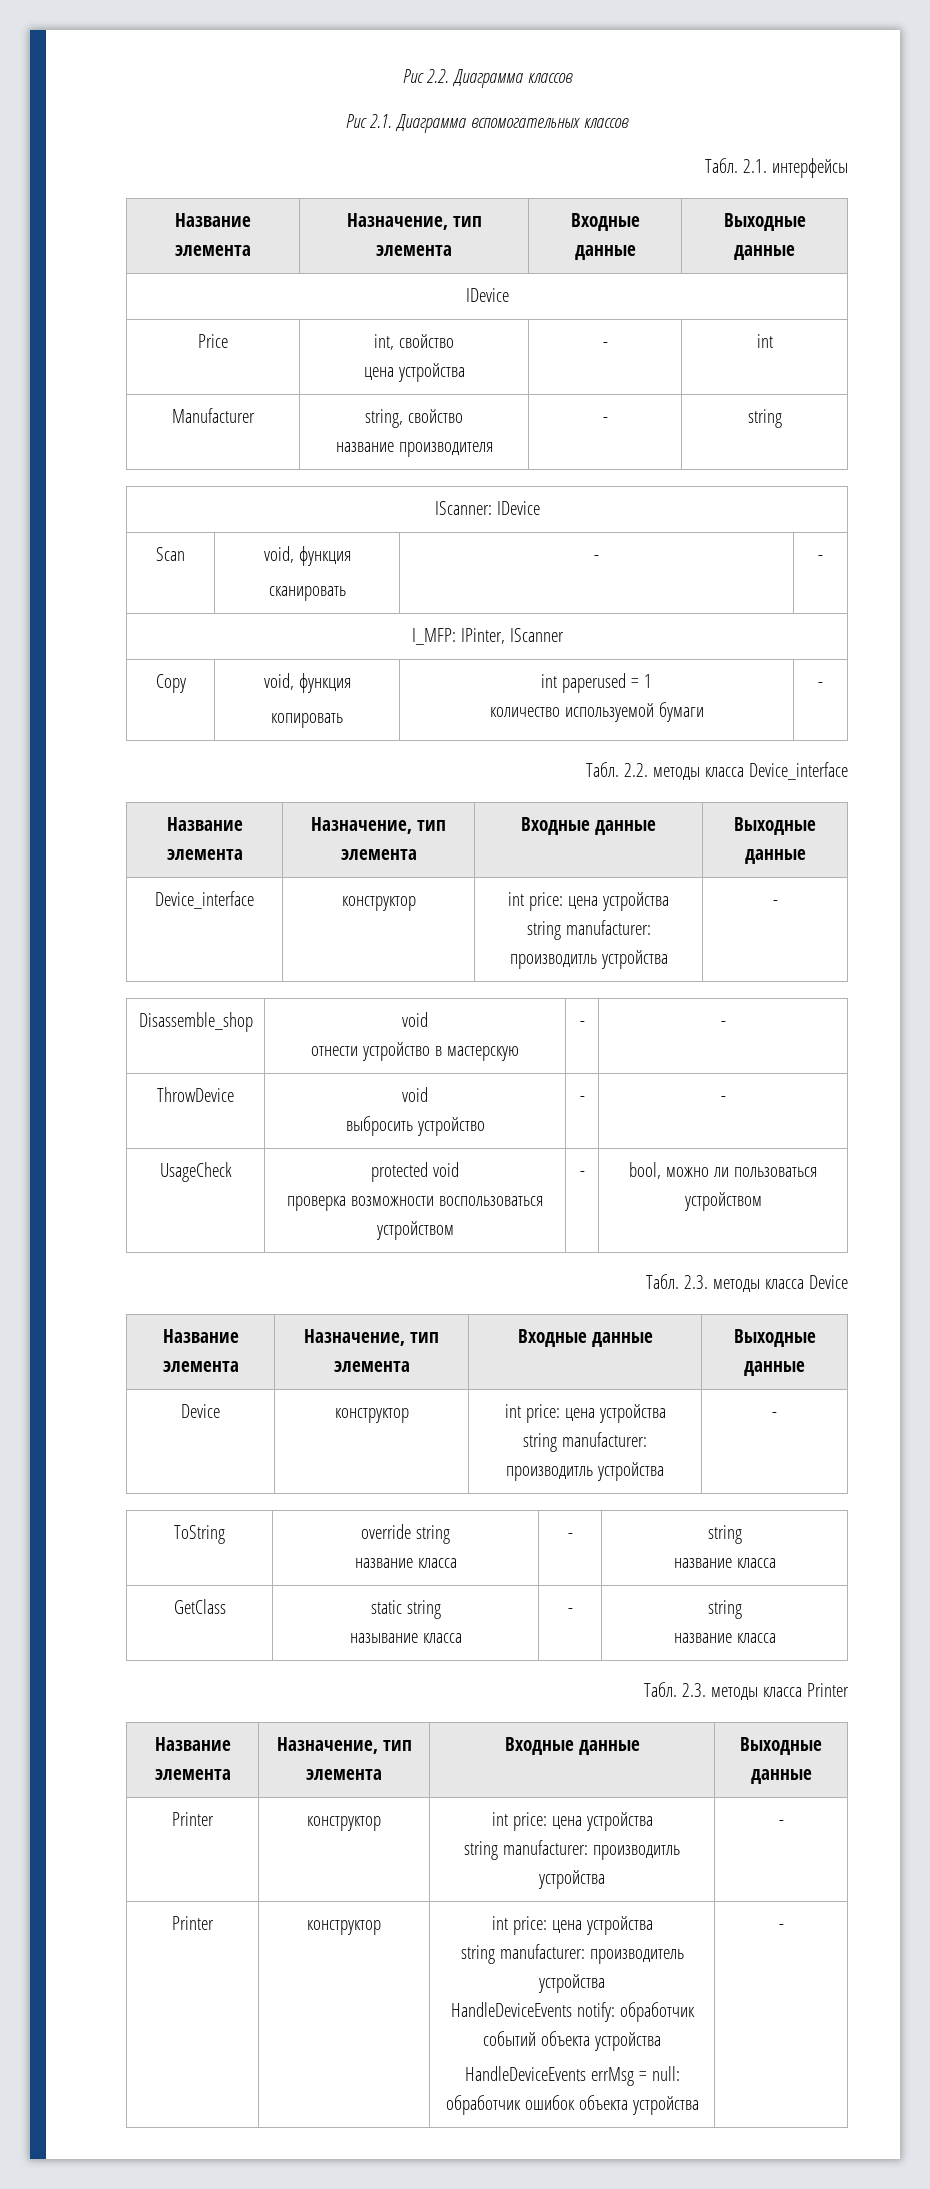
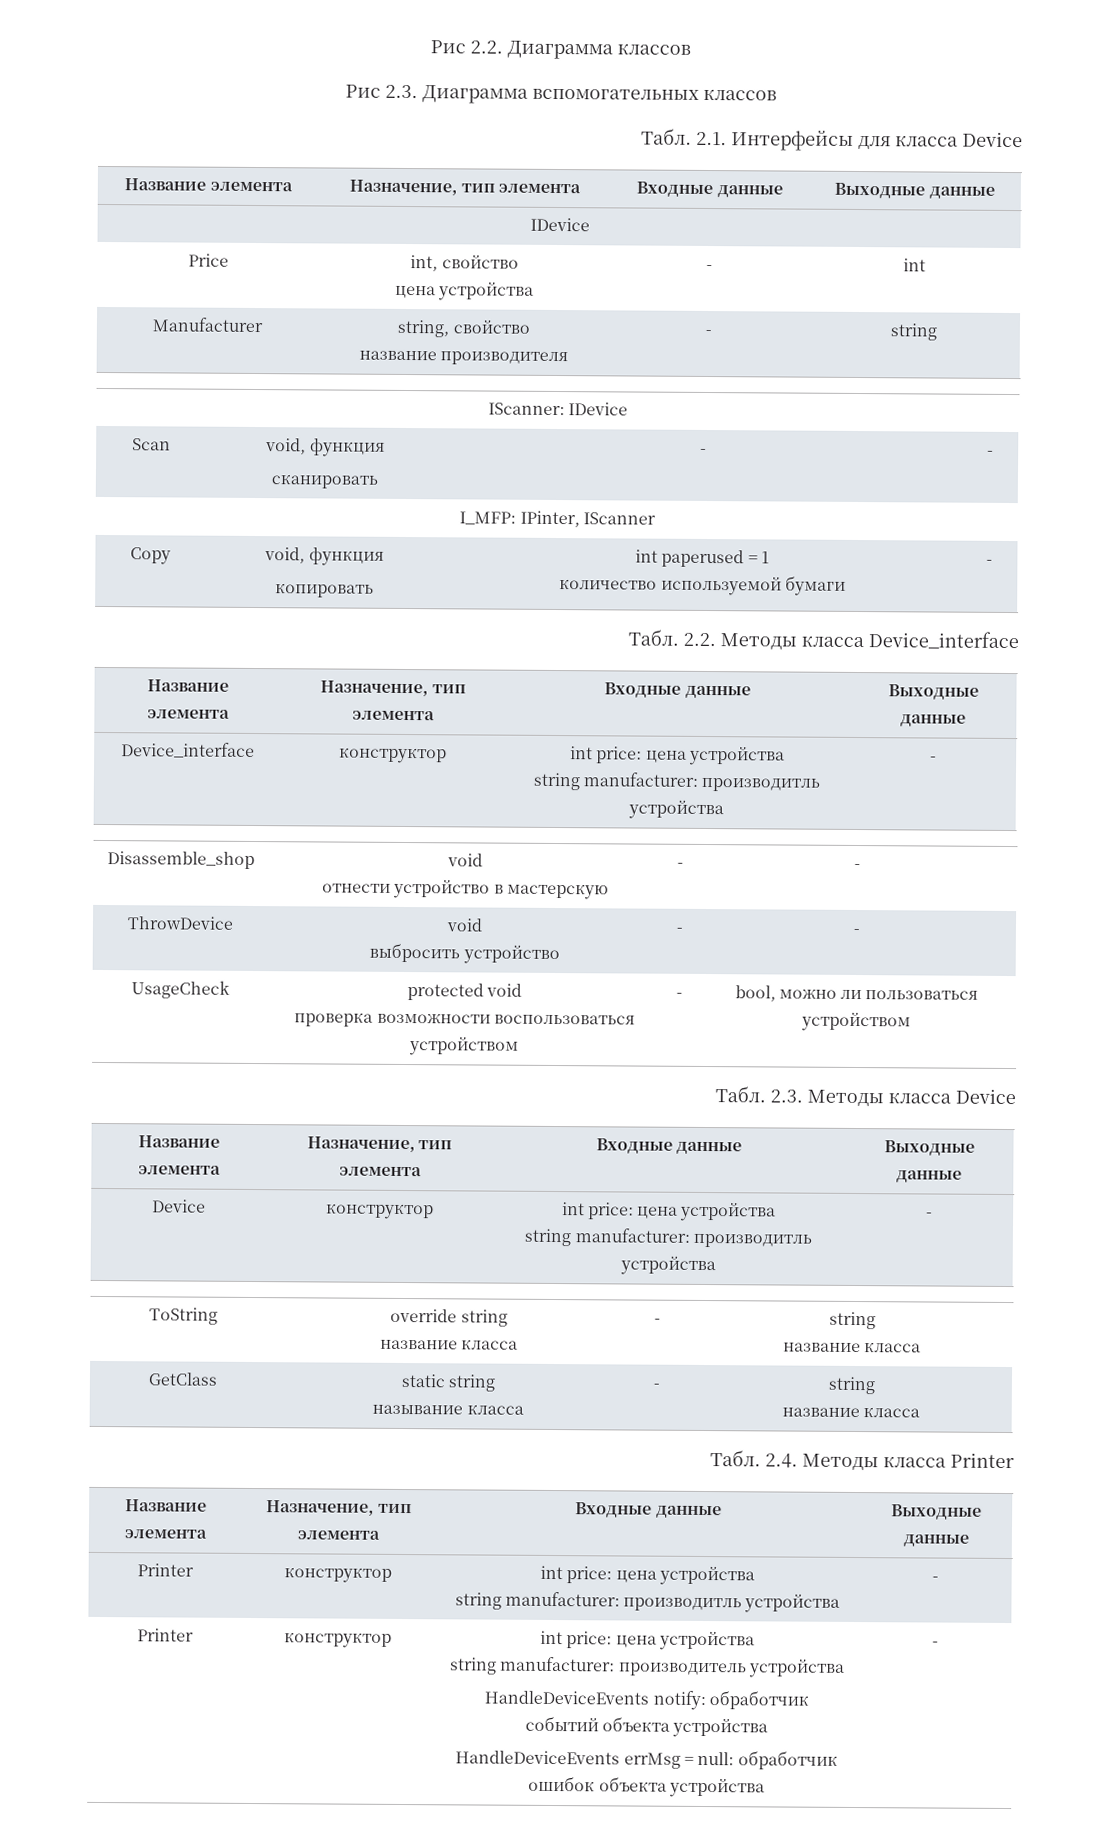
- Рис 2.1. Диаграмма вспомогательных классов
+ Рис 2.3. Диаграмма вспомогательных классов
- 2.1. интерфейсы
+ 2.1. Интерфейсы для класса Device
- 2.2. методы класса Device_interface
+ 2.2. Методы класса Device_interface
- 2.3. методы класса Device
+ 2.3. Методы класса Device
- 2.3. методы класса Printer
+ 2.4. Методы класса Printer

